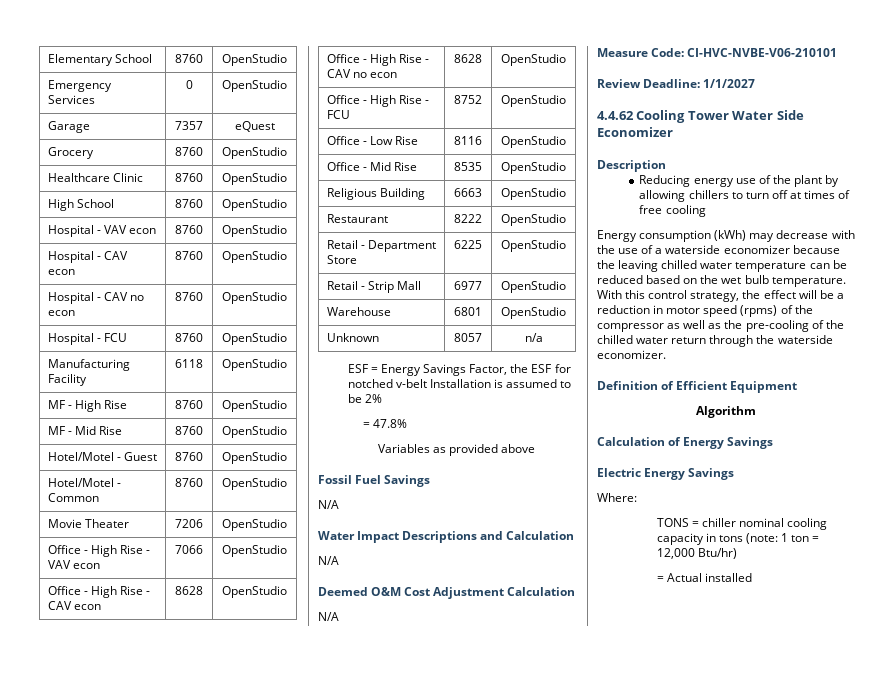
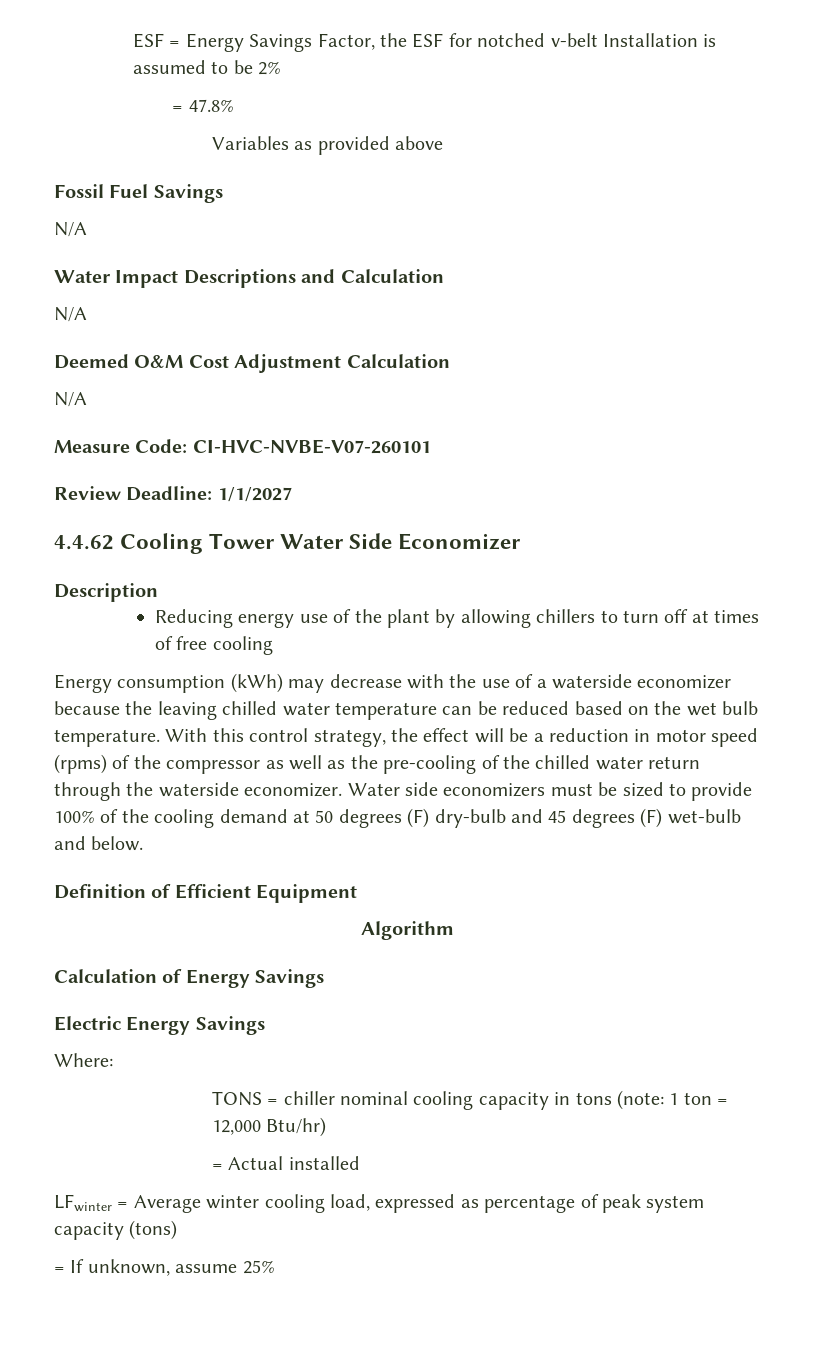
- Elementary School | 8760 | OpenStudio
- Emergency Services | 0 | OpenStudio
- Garage | 7357 | eQuest
- Grocery | 8760 | OpenStudio
- Healthcare Clinic | 8760 | OpenStudio
- High School | 8760 | OpenStudio
- Hospital - VAV econ | 8760 | OpenStudio
- Hospital - CAV econ | 8760 | OpenStudio
- Hospital - CAV no econ | 8760 | OpenStudio
- Hospital - FCU | 8760 | OpenStudio
- Manufacturing Facility | 6118 | OpenStudio
- MF - High Rise | 8760 | OpenStudio
- MF - Mid Rise | 8760 | OpenStudio
- Hotel/Motel - Guest | 8760 | OpenStudio
- Hotel/Motel - Common | 8760 | OpenStudio
- Movie Theater | 7206 | OpenStudio
- Office - High Rise - VAV econ | 7066 | OpenStudio
- Office - High Rise - CAV econ | 8628 | OpenStudio
- Office - High Rise - CAV no econ | 8628 | OpenStudio
- Office - High Rise - FCU | 8752 | OpenStudio
- Office - Low Rise | 8116 | OpenStudio
- Office - Mid Rise | 8535 | OpenStudio
- Religious Building | 6663 | OpenStudio
- Restaurant | 8222 | OpenStudio
- Retail - Department Store | 6225 | OpenStudio
- Retail - Strip Mall | 6977 | OpenStudio
- Warehouse | 6801 | OpenStudio
- Unknown | 8057 | n/a
- Measure Code: CI-HVC-NVBE-V06-210101
+ Measure Code: CI-HVC-NVBE-V07-260101
+ Water side economizers must be sized to provide 100% of the cooling demand at 50 degrees (F) dry-bulb and 45 degrees (F) wet-bulb and below.
+ LFwinter = Average winter cooling load, expressed as percentage of peak system capacity (tons)
+ = If unknown, assume 25%

